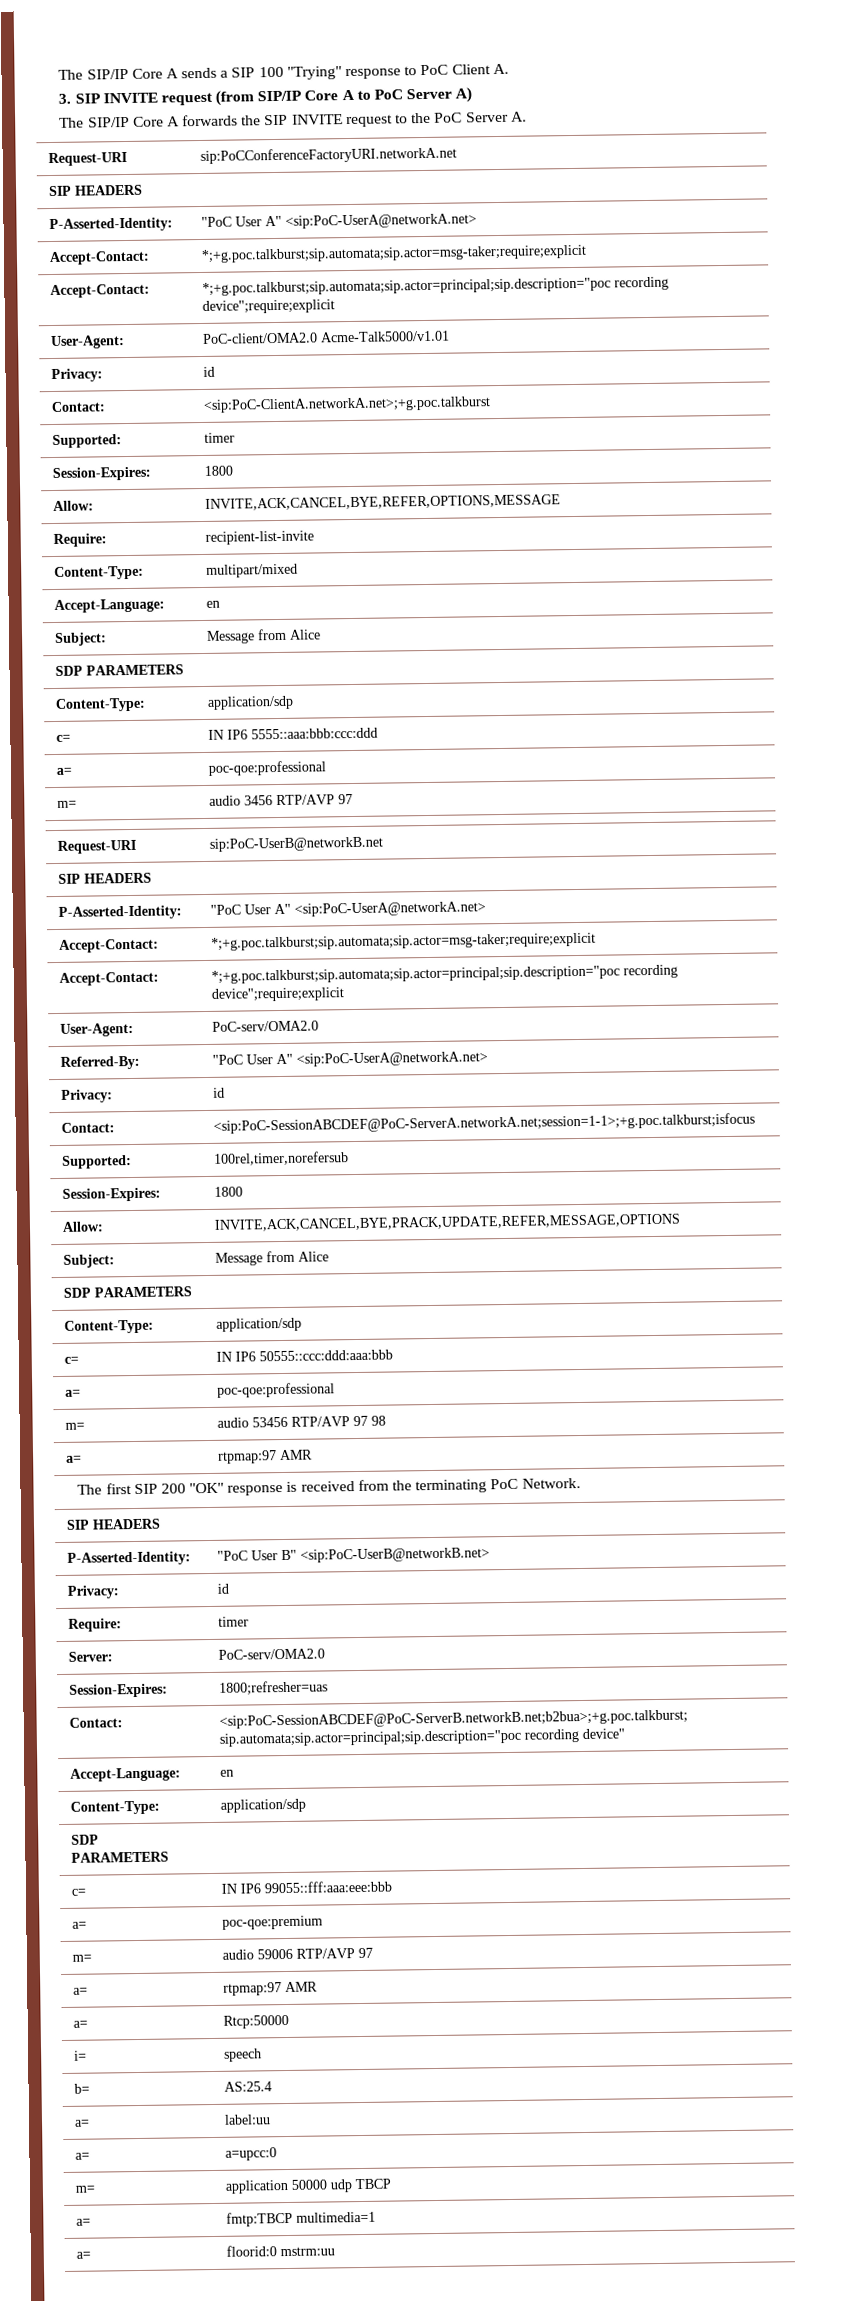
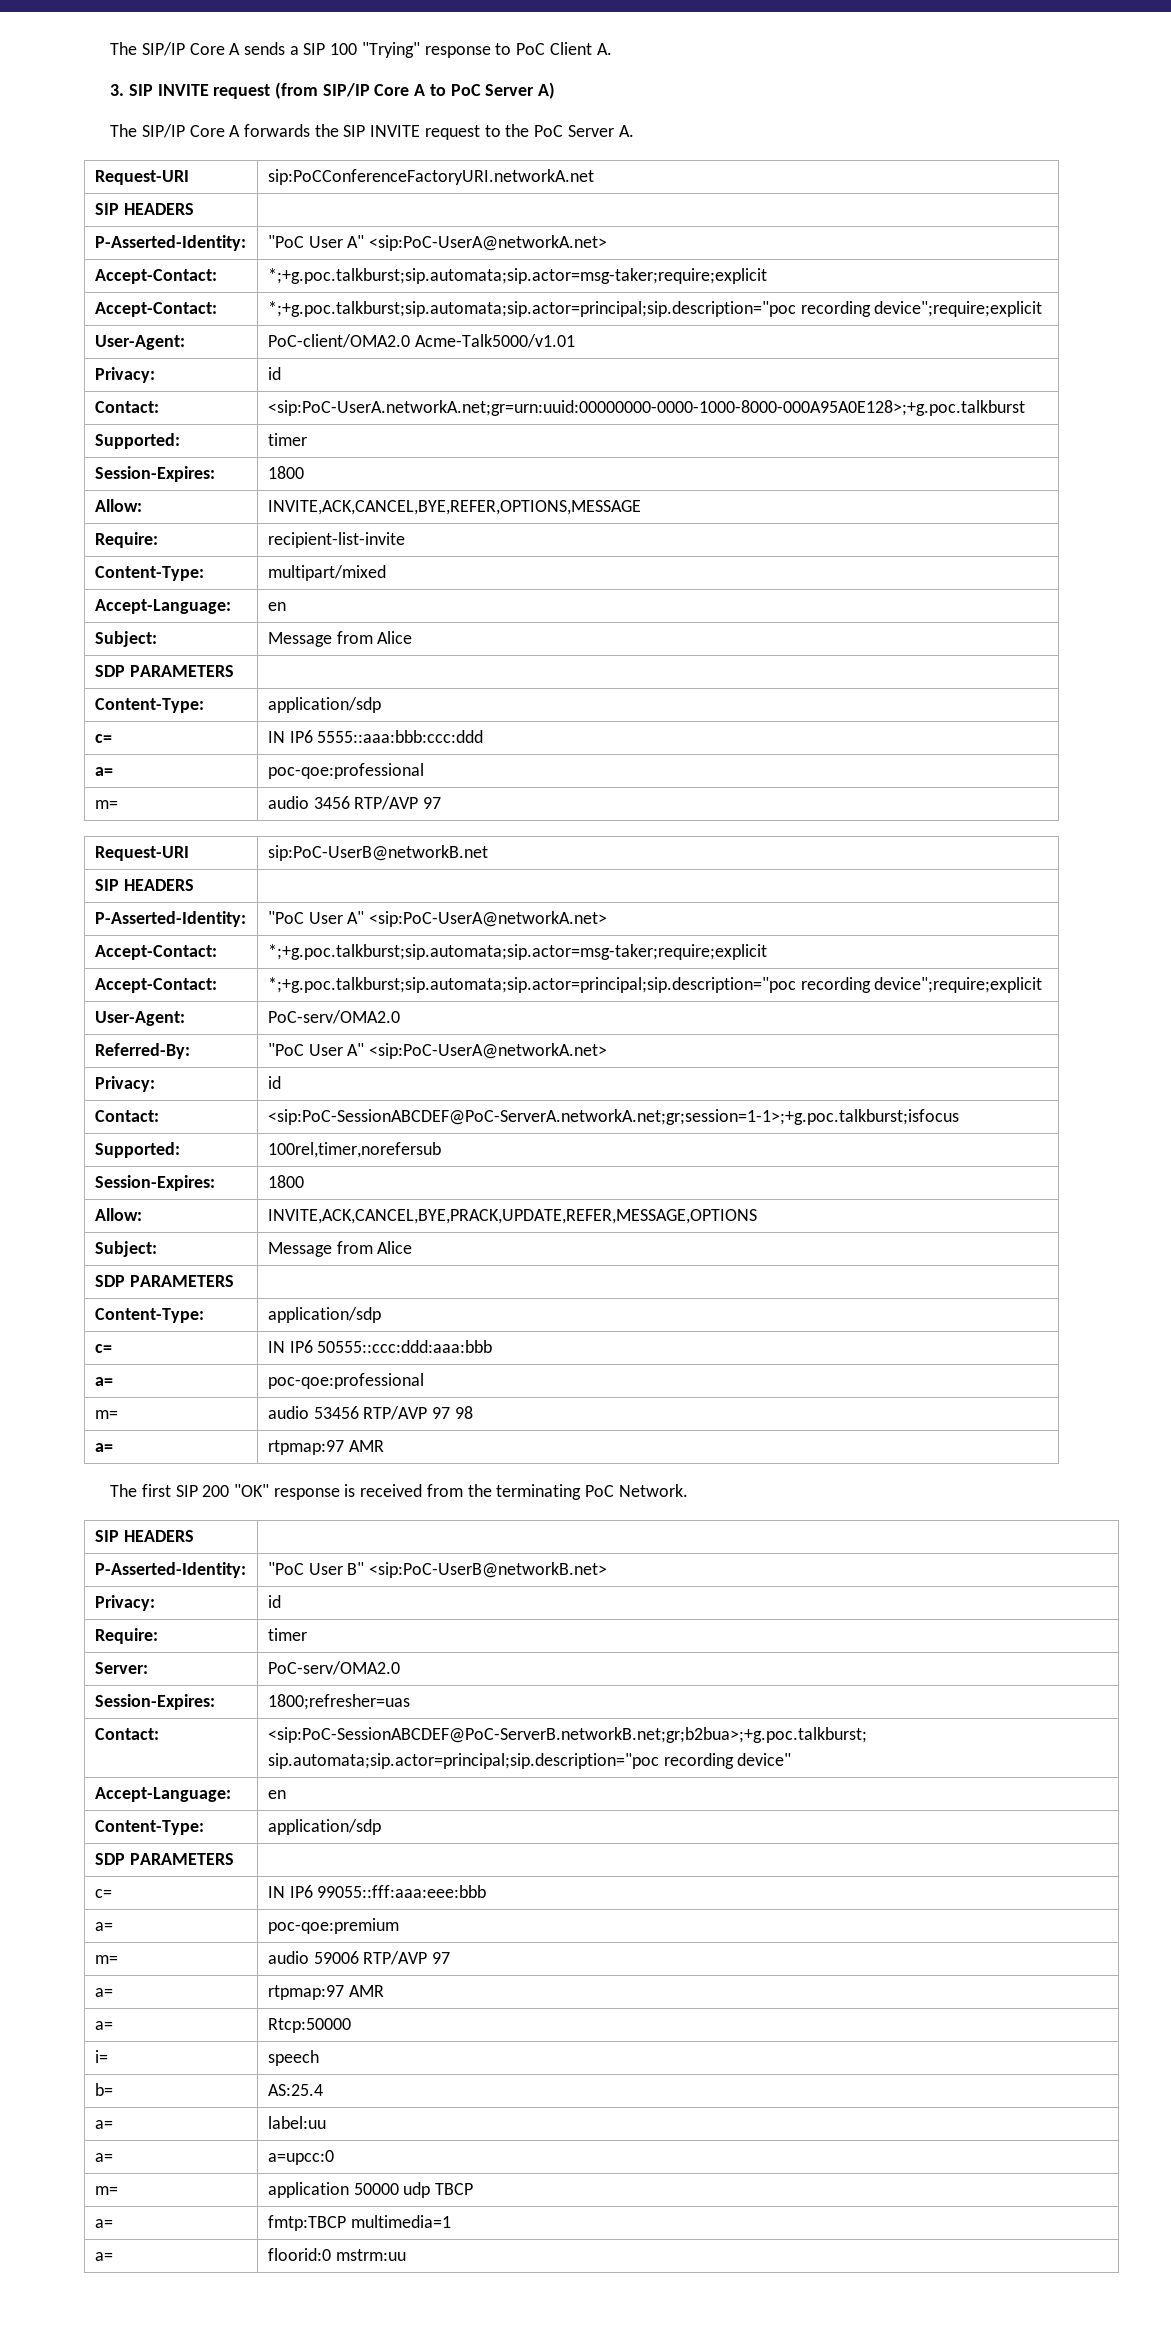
- Contact: | <sip:PoC-ClientA.networkA.net>;+g.poc.talkburst
+ Contact: | <sip:PoC-UserA.networkA.net;gr=urn:uuid:00000000-0000-1000-8000-000A95A0E128>;+g.poc.talkburst
- Contact: | <sip:PoC-SessionABCDEF@PoC-ServerA.networkA.net;session=1-1>;+g.poc.talkburst;isfocus
+ Contact: | <sip:PoC-SessionABCDEF@PoC-ServerA.networkA.net;gr;session=1-1>;+g.poc.talkburst;isfocus
- Contact: | <sip:PoC-SessionABCDEF@PoC-ServerB.networkB.net;b2bua>;+g.poc.talkburst; sip.automata;sip.actor=principal;sip.description="poc recording device"
+ Contact: | <sip:PoC-SessionABCDEF@PoC-ServerB.networkB.net;gr;b2bua>;+g.poc.talkburst; sip.automata;sip.actor=principal;sip.description="poc recording device"

